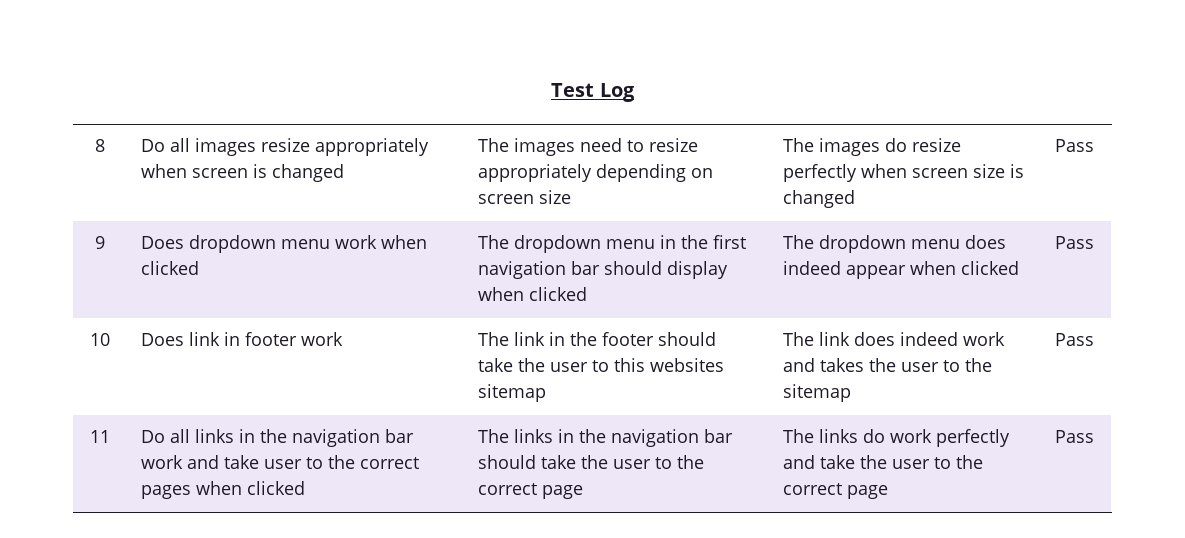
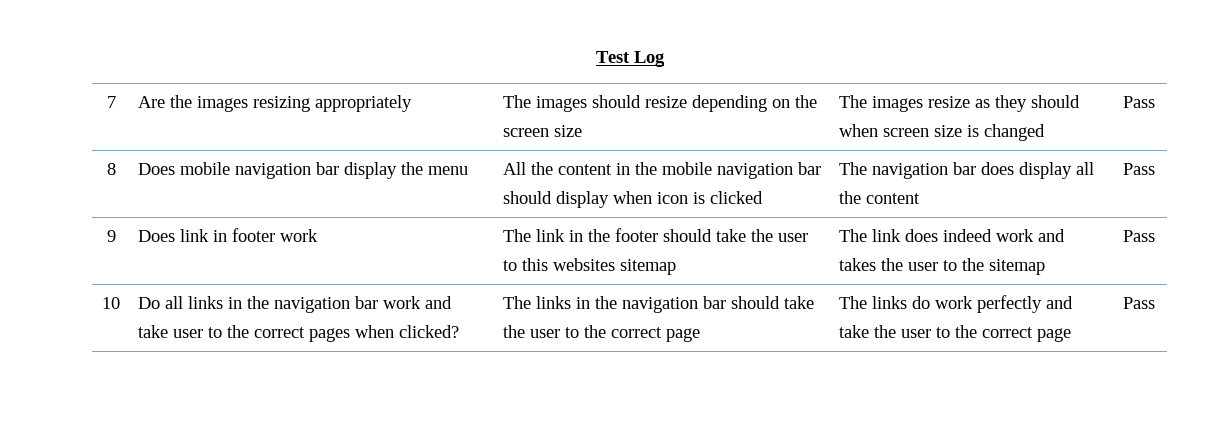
- 8 | Do all images resize appropriately when screen is changed | The images need to resize appropriately depending on screen size | The images do resize perfectly when screen size is changed | Pass
+ 7 | Are the images resizing appropriately | The images should resize depending on the screen size | The images resize as they should when screen size is changed | Pass
- 9 | Does dropdown menu work when clicked | The dropdown menu in the first navigation bar should display when clicked | The dropdown menu does indeed appear when clicked | Pass
- 10 | Does link in footer work | The link in the footer should take the user to this websites sitemap | The link does indeed work and takes the user to the sitemap | Pass
+ 8 | Does mobile navigation bar display the menu | All the content in the mobile navigation bar should display when icon is clicked | The navigation bar does display all the content | Pass
+ 9 | Does link in footer work | The link in the footer should take the user to this websites sitemap | The link does indeed work and takes the user to the sitemap | Pass
- 11
+ 10
- Do all links in the navigation bar work and take user to the correct pages when clicked
+ Do all links in the navigation bar work and take user to the correct pages when clicked?

